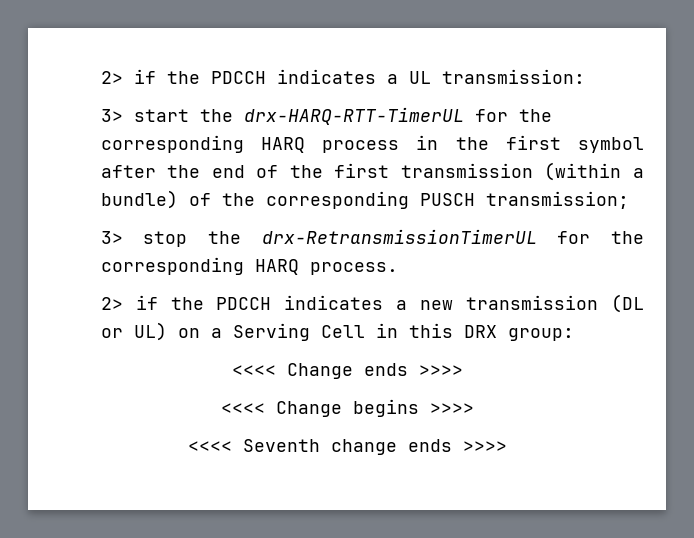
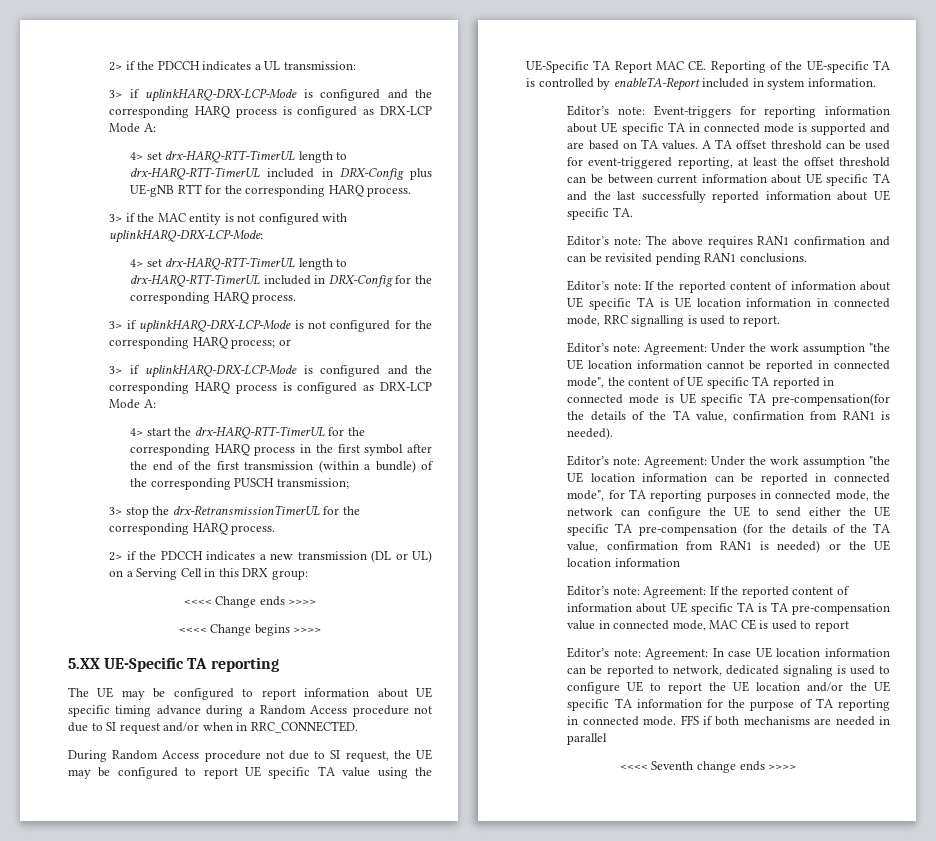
  2> if the PDCCH indicates a UL transmission:
- 3> start the drx-HARQ-RTT-TimerUL for the corresponding HARQ process in the first symbol after the end of the first transmission (within a bundle) of the corresponding PUSCH transmission;
+ 3> if uplinkHARQ-DRX-LCP-Mode is configured and the corresponding HARQ process is configured as DRX-LCP Mode A:
+ 4> set drx-HARQ-RTT-TimerUL length to drx-HARQ-RTT-TimerUL included in DRX-Config plus UE-gNB RTT for the corresponding HARQ process.
+ 3> if the MAC entity is not configured with uplinkHARQ-DRX-LCP-Mode:
+ 4> set drx-HARQ-RTT-TimerUL length to drx-HARQ-RTT-TimerUL included in DRX-Config for the corresponding HARQ process.
+ 3> if uplinkHARQ-DRX-LCP-Mode is not configured for the corresponding HARQ process; or
+ 3> if uplinkHARQ-DRX-LCP-Mode is configured and the corresponding HARQ process is configured as DRX-LCP Mode A:
+ 4> start the drx-HARQ-RTT-TimerUL for the corresponding HARQ process in the first symbol after the end of the first transmission (within a bundle) of the corresponding PUSCH transmission;
+ 5.XX UE-Specific TA reporting
+ The UE may be configured to report information about UE specific timing advance during a Random Access procedure not due to SI request and/or when in RRC_CONNECTED.
+ During Random Access procedure not due to SI request, the UE may be configured to report UE specific TA value using the UE-Specific TA Report MAC CE. Reporting of the UE-specific TA is controlled by enableTA-Report included in system information.
+ Editor’s note: Event-triggers for reporting information about UE specific TA in connected mode is supported and are based on TA values. A TA offset threshold can be used for event-triggered reporting, at least the offset threshold can be between current information about UE specific TA and the last successfully reported information about UE specific TA.
+ Editor’s note: The above requires RAN1 confirmation and can be revisited pending RAN1 conclusions.
+ Editor’s note: If the reported content of information about UE specific TA is UE location information in connected mode, RRC signalling is used to report.
+ Editor’s note: Agreement: Under the work assumption "the UE location information cannot be reported in connected mode", the content of UE specific TA reported in connected mode is UE specific TA pre-compensation(for the details of the TA value, confirmation from RAN1 is needed).
+ Editor’s note: Agreement: Under the work assumption "the UE location information can be reported in connected mode", for TA reporting purposes in connected mode, the network can configure the UE to send either the UE specific TA pre-compensation (for the details of the TA value, confirmation from RAN1 is needed) or the UE location information
+ Editor’s note: Agreement: If the reported content of information about UE specific TA is TA pre-compensation value in connected mode, MAC CE is used to report
+ Editor’s note: Agreement: In case UE location information can be reported to network, dedicated signaling is used to configure UE to report the UE location and/or the UE specific TA information for the purpose of TA reporting in connected mode. FFS if both mechanisms are needed in parallel

